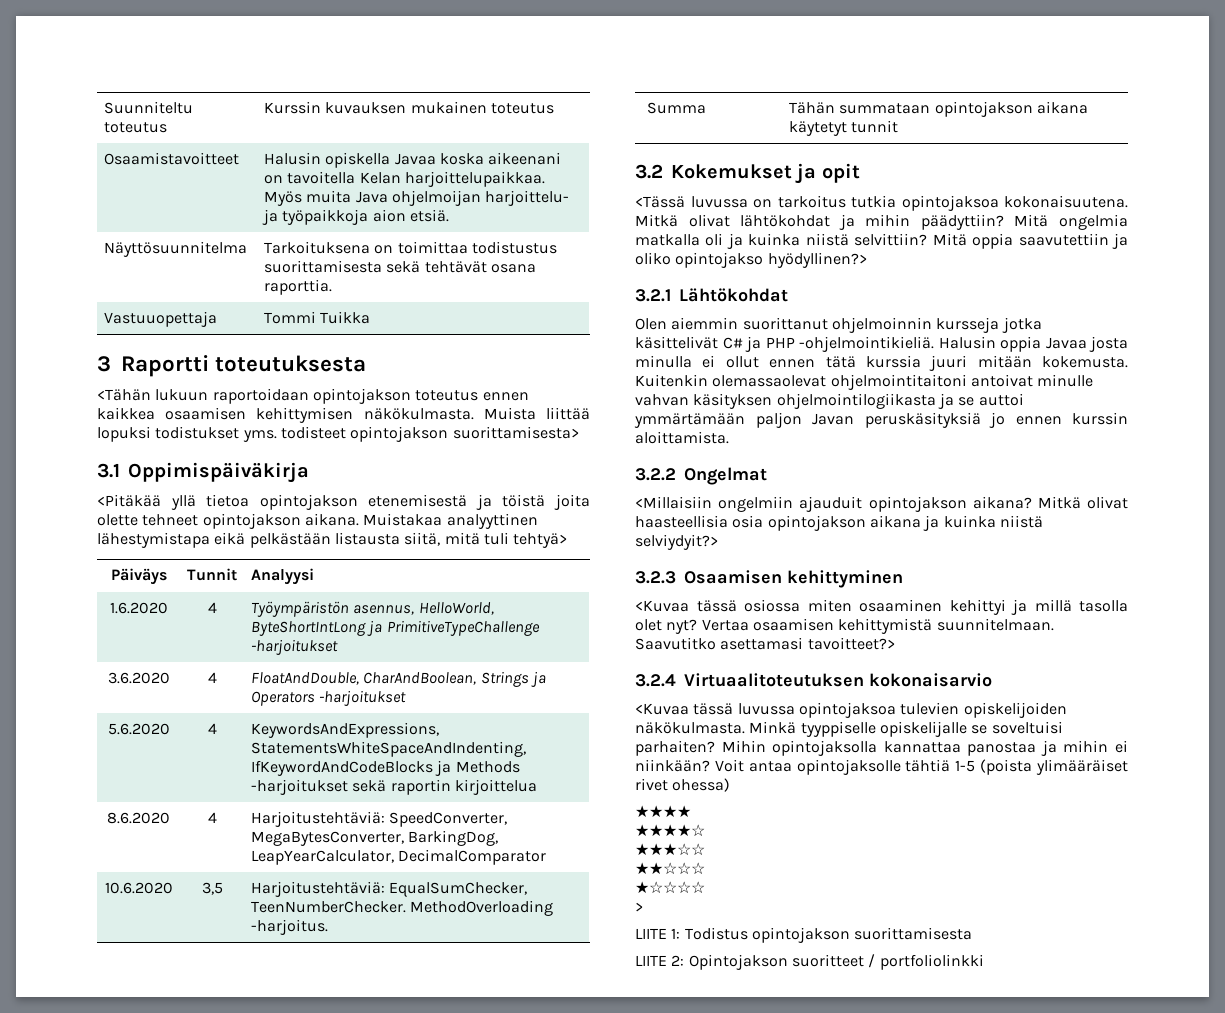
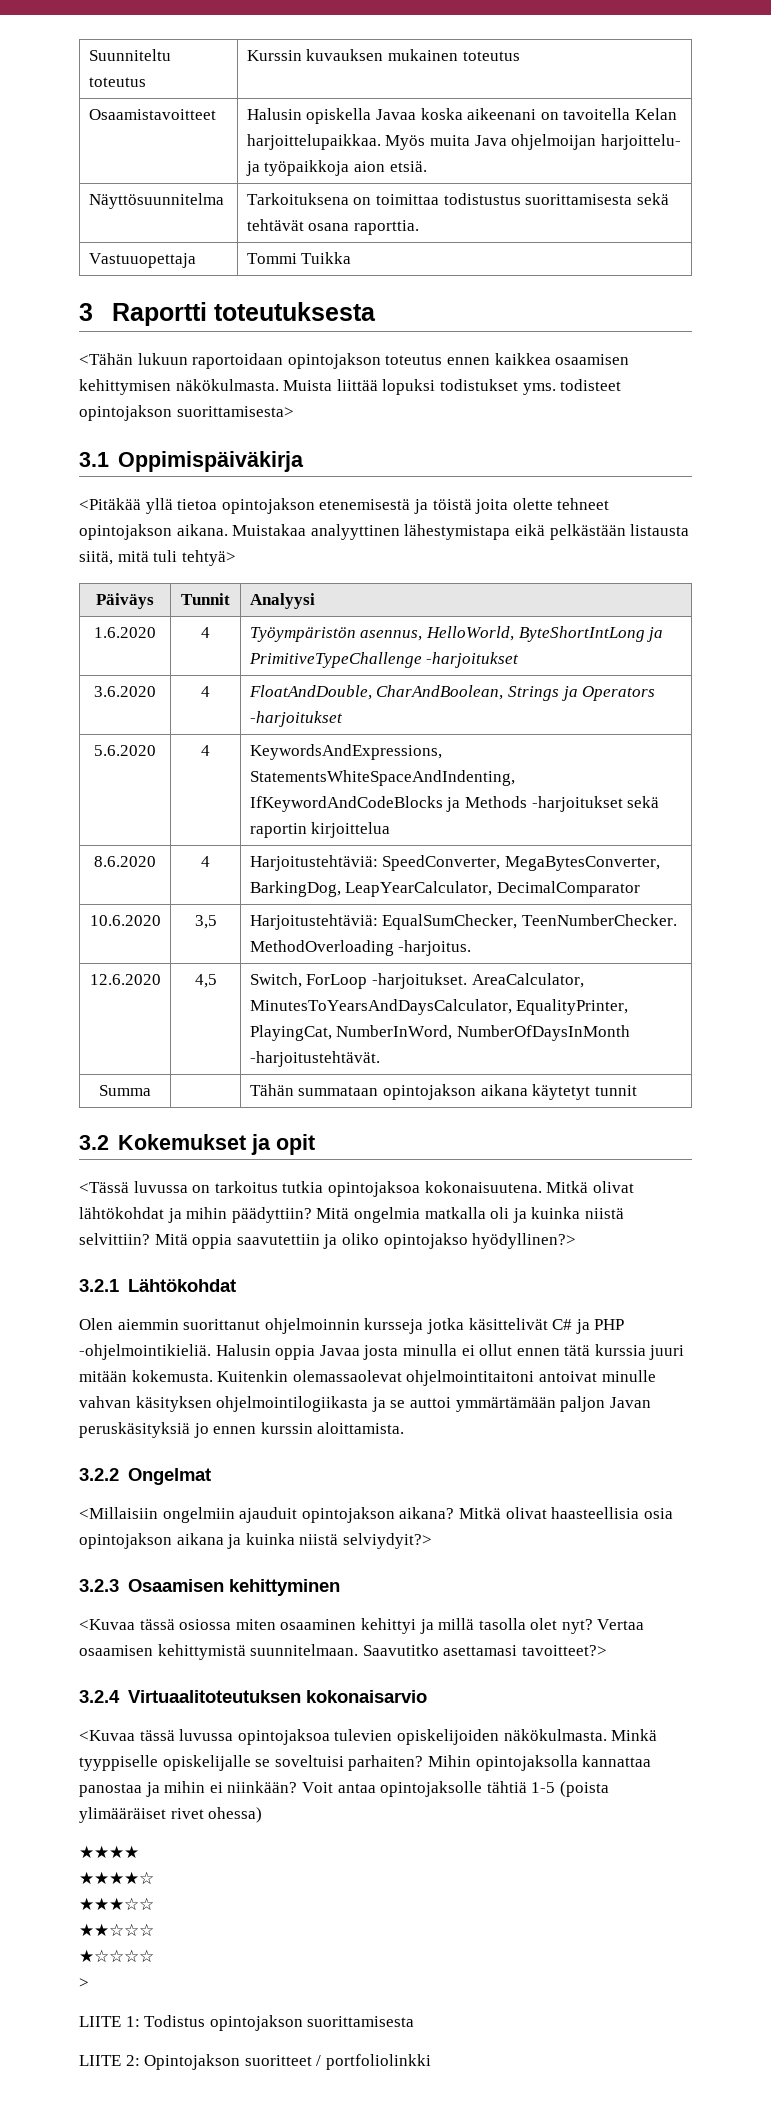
+ 12.6.2020 | 4,5 | Switch, ForLoop -harjoitukset. AreaCalculator, MinutesToYearsAndDaysCalculator, EqualityPrinter, PlayingCat, NumberInWord, NumberOfDaysInMonth -harjoitustehtävät.

